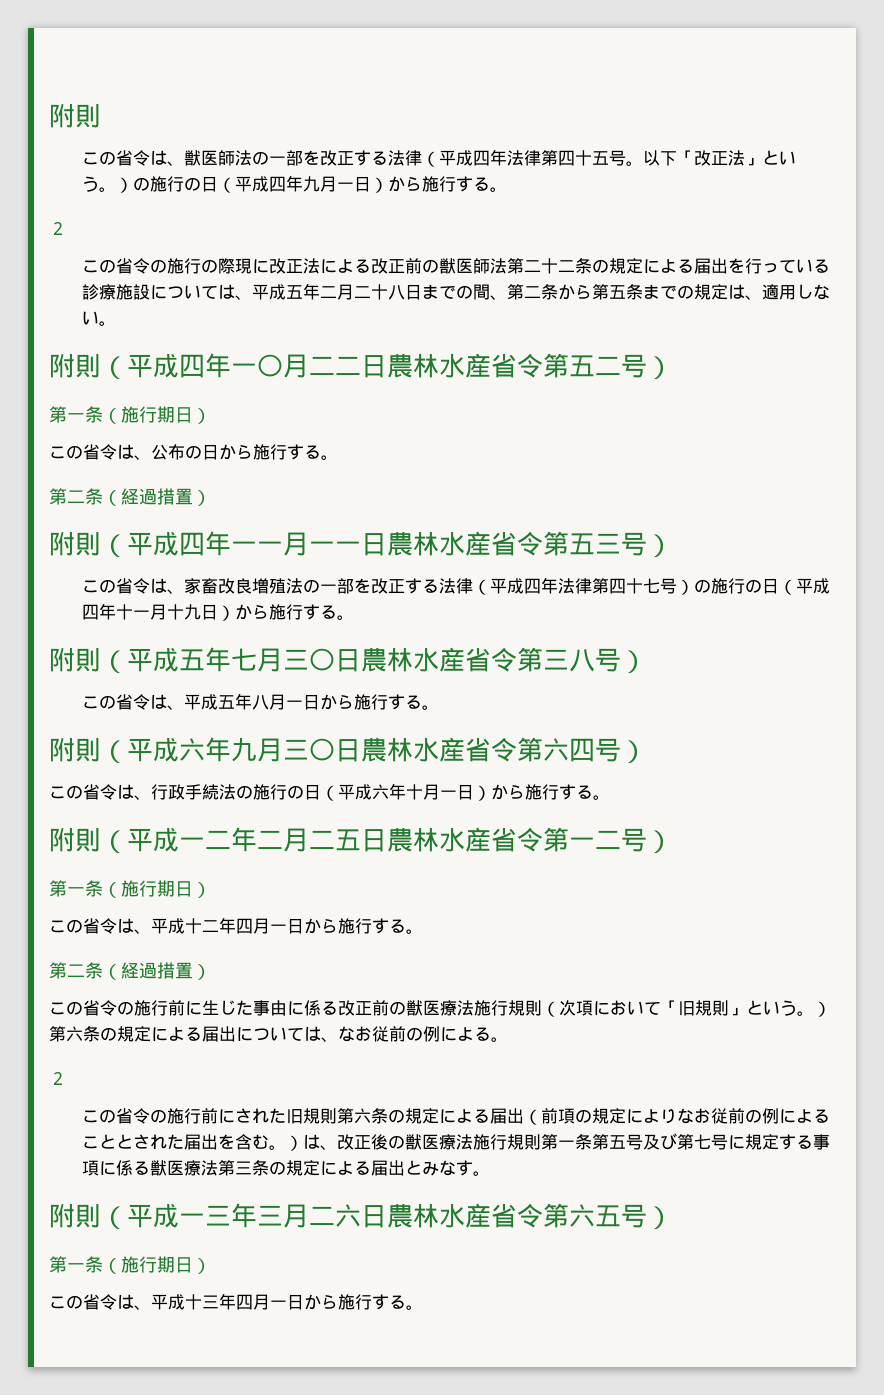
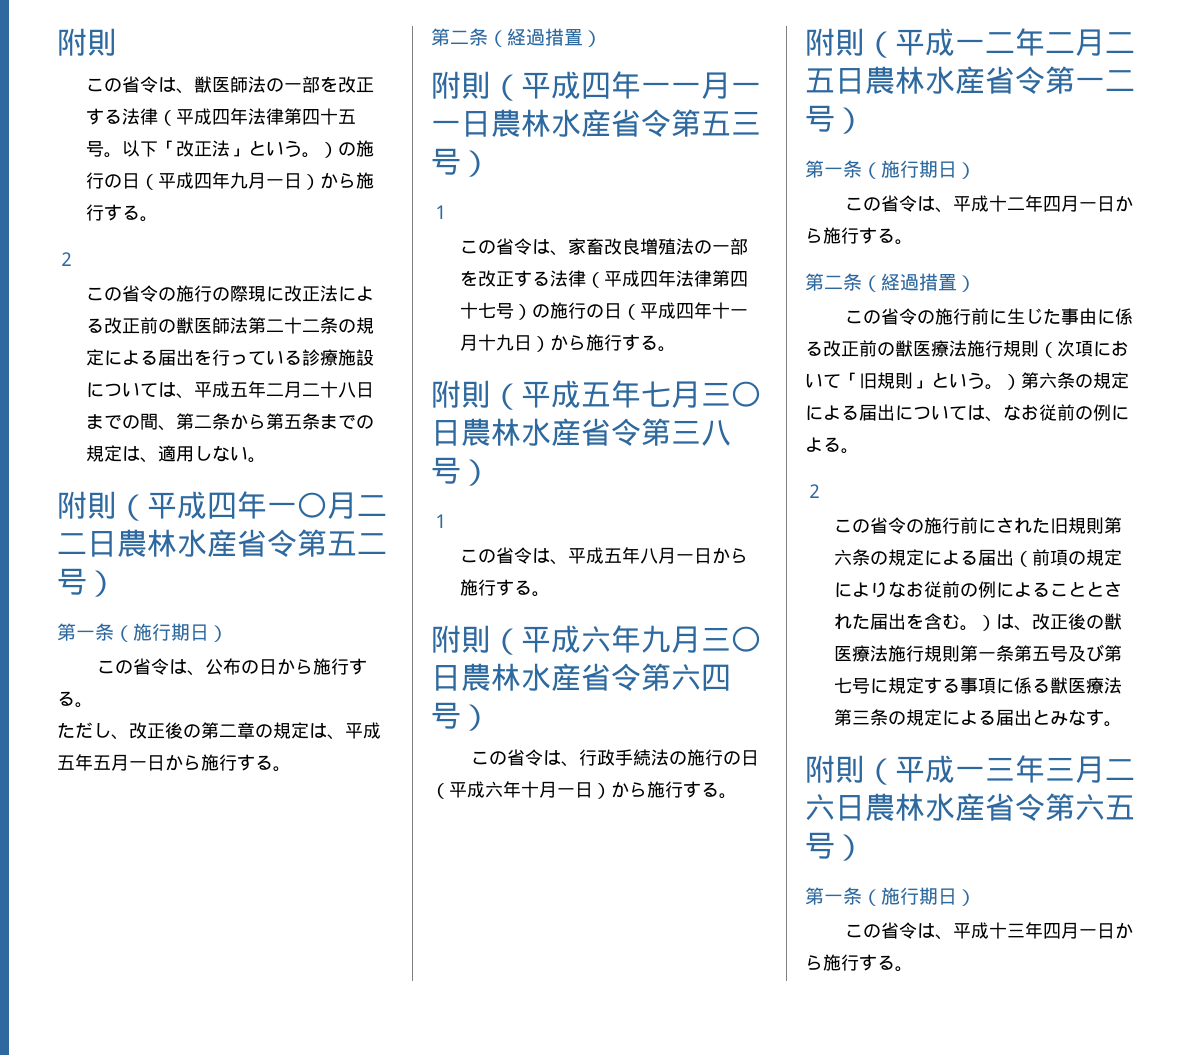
+ ただし、改正後の第二章の規定は、平成五年五月一日から施行する。
  附則（平成四年一一月一一日農林水産省令第五三号）
+ １
  附則（平成五年七月三〇日農林水産省令第三八号）
+ １

